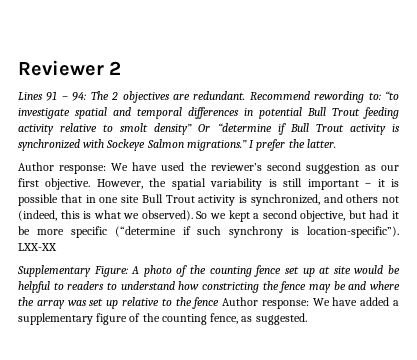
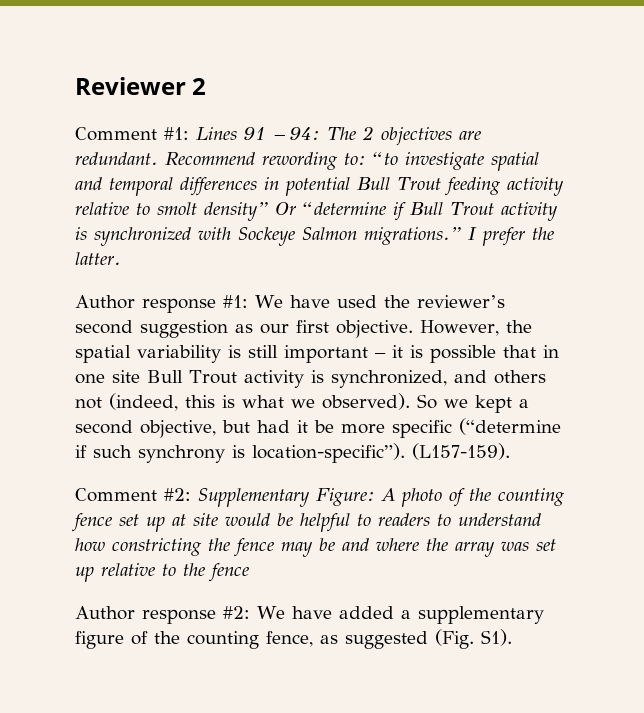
- Lines 91 – 94: The 2 objectives are redundant.
+ Comment #1: Lines 91 – 94: The 2 objectives are redundant.
- Author response: We have used the reviewer’s second suggestion as our first objective.
+ Author response #1: We have used the reviewer’s second suggestion as our first objective.
- LXX-XX
- Supplementary Figure: A photo of the counting fence set up at site would be helpful to readers to understand how constricting the fence may be and where the array was set up relative to the fence Author response: We have added a supplementary figure of the counting fence, as suggested.
+ (L157-159).
+ Comment #2: Supplementary Figure: A photo of the counting fence set up at site would be helpful to readers to understand how constricting the fence may be and where the array was set up relative to the fence
+ Author response #2: We have added a supplementary figure of the counting fence, as suggested (Fig. S1).

